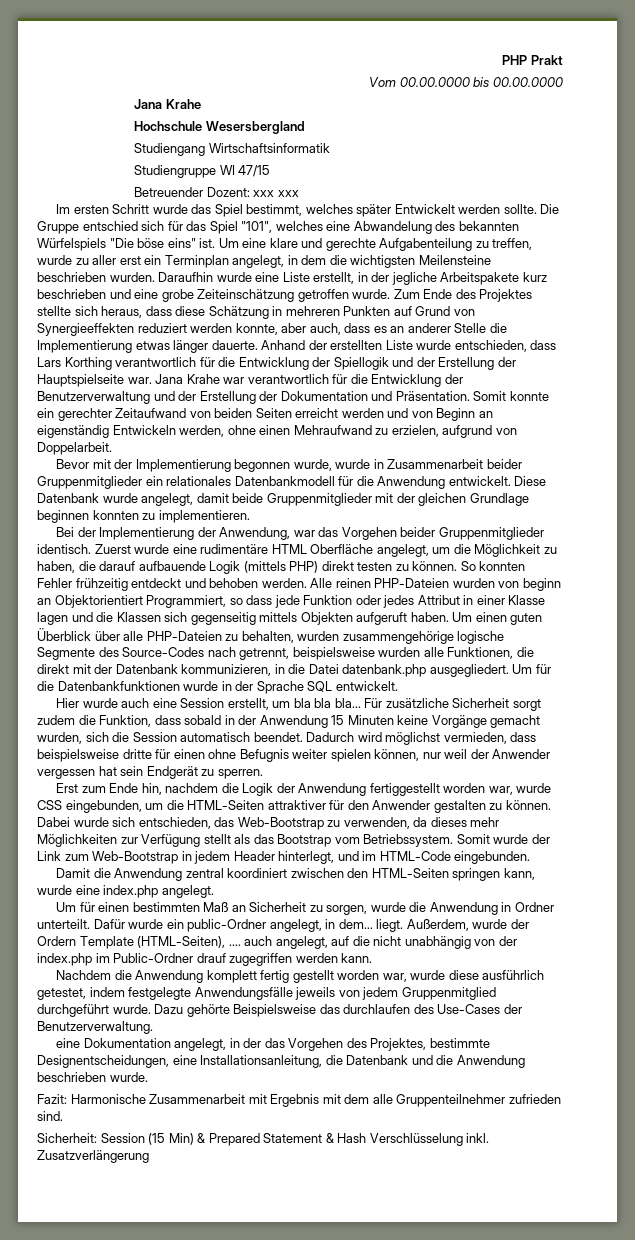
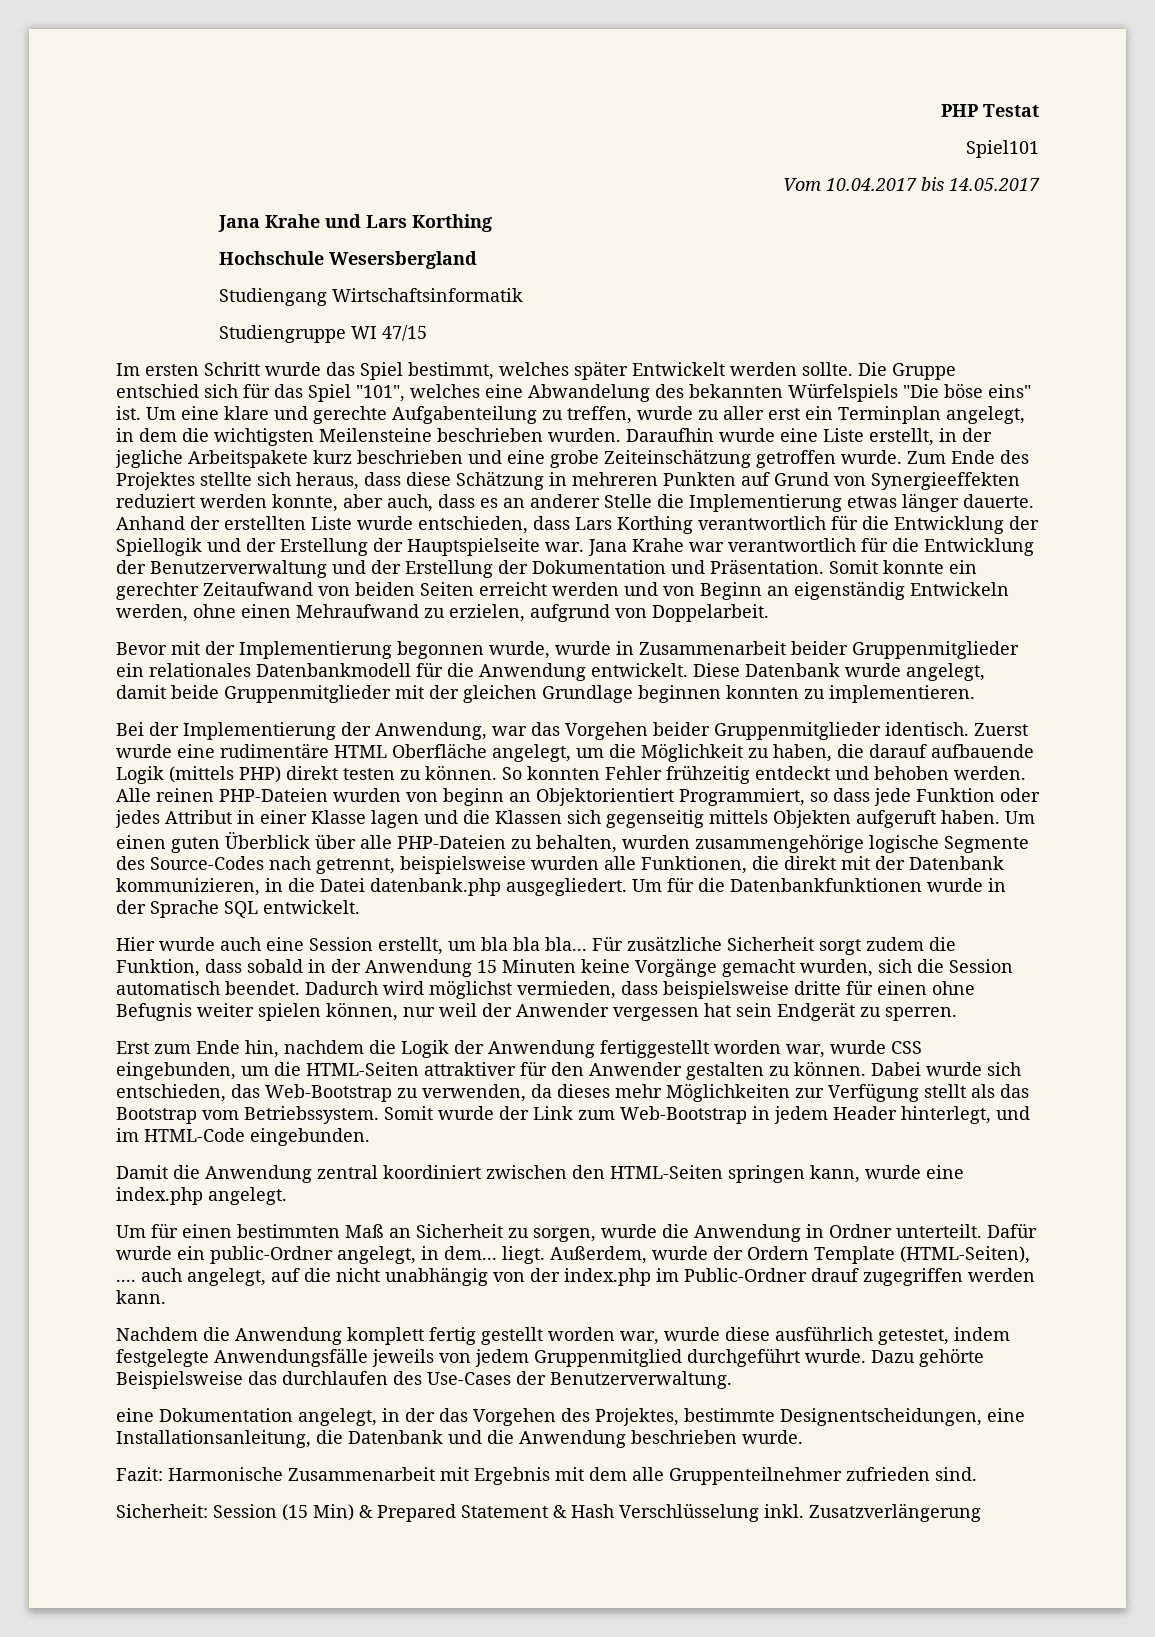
- PHP Prakt
+ PHP Testat
+ Spiel101
- Vom 00.00.0000 bis 00.00.0000
- Jana Krahe
+ Vom 10.04.2017 bis 14.05.2017
+ Jana Krahe und Lars Korthing
- Betreuender Dozent: xxx xxx

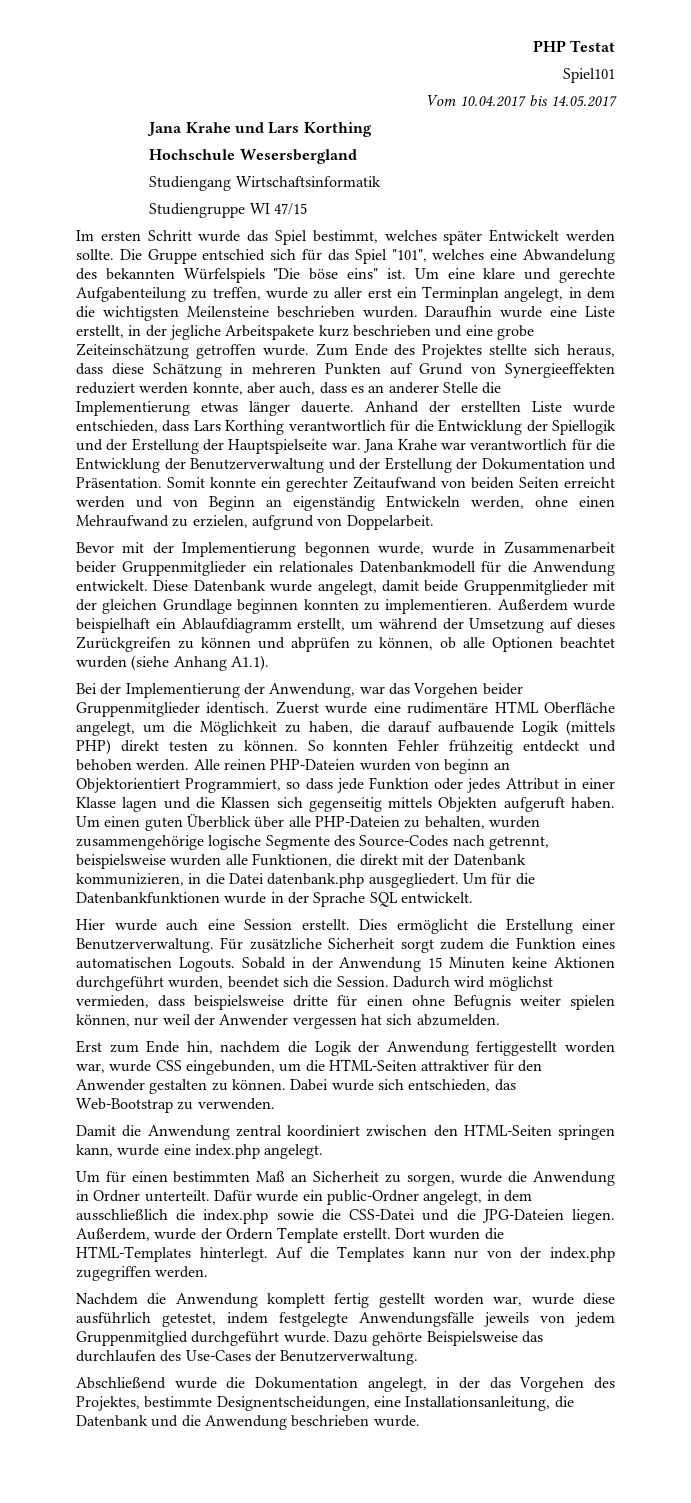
+ Außerdem wurde beispielhaft ein Ablaufdiagramm erstellt, um während der Umsetzung auf dieses Zurückgreifen zu können und abprüfen zu können, ob alle Optionen beachtet wurden (siehe Anhang A1.1).
- Hier wurde auch eine Session erstellt, um bla bla bla...
+ Hier wurde auch eine Session erstellt. Dies ermöglicht die Erstellung einer Benutzerverwaltung.
- Für zusätzliche Sicherheit sorgt zudem die Funktion, dass sobald in der Anwendung 15 Minuten keine Vorgänge gemacht wurden, sich die Session automatisch beendet.
+ Für zusätzliche Sicherheit sorgt zudem die Funktion eines automatischen Logouts. Sobald in der Anwendung 15 Minuten keine Aktionen durchgeführt wurden, beendet sich die Session.
- Dadurch wird möglichst vermieden, dass beispielsweise dritte für einen ohne Befugnis weiter spielen können, nur weil der Anwender vergessen hat sein Endgerät zu sperren.
+ Dadurch wird möglichst vermieden, dass beispielsweise dritte für einen ohne Befugnis weiter spielen können, nur weil der Anwender vergessen hat sich abzumelden.
- Dabei wurde sich entschieden, das Web-Bootstrap zu verwenden, da dieses mehr Möglichkeiten zur Verfügung stellt als das Bootstrap vom Betriebssystem. Somit wurde der Link zum Web-Bootstrap in jedem Header hinterlegt, und im HTML-Code eingebunden.
+ Dabei wurde sich entschieden, das Web-Bootstrap zu verwenden.
- Dafür wurde ein public-Ordner angelegt, in dem... liegt.
+ Dafür wurde ein public-Ordner angelegt, in dem ausschließlich die index.php sowie die CSS-Datei und die JPG-Dateien liegen.
- Außerdem, wurde der Ordern Template (HTML-Seiten), .... auch angelegt, auf die nicht unabhängig von der index.php im Public-Ordner drauf zugegriffen werden kann.
+ Außerdem, wurde der Ordern Template erstellt. Dort wurden die HTML-Templates hinterlegt. Auf die Templates kann nur von der index.php zugegriffen werden.
- eine Dokumentation angelegt, in der das Vorgehen des Projektes, bestimmte Designentscheidungen, eine Installationsanleitung, die Datenbank und die Anwendung beschrieben wurde.
+ Abschließend wurde die Dokumentation angelegt, in der das Vorgehen des Projektes, bestimmte Designentscheidungen, eine Installationsanleitung, die Datenbank und die Anwendung beschrieben wurde.
- Fazit: Harmonische Zusammenarbeit mit Ergebnis mit dem alle Gruppenteilnehmer zufrieden sind.
- Sicherheit: Session (15 Min) & Prepared Statement & Hash Verschlüsselung inkl. Zusatzverlängerung

